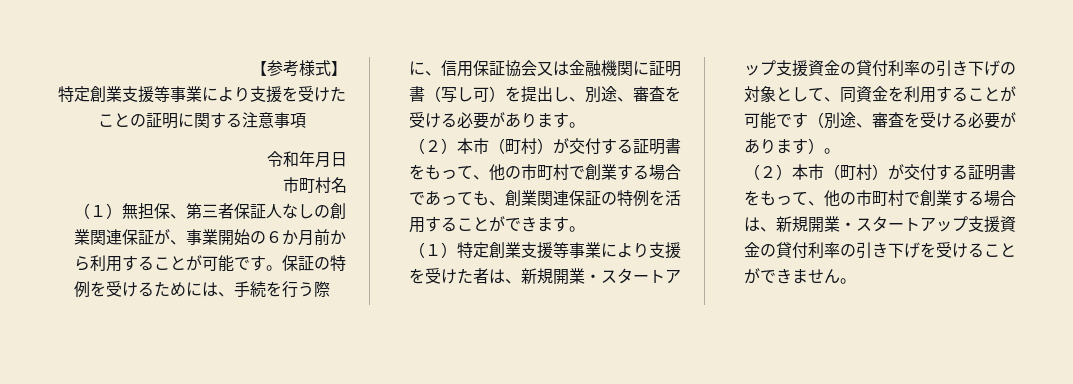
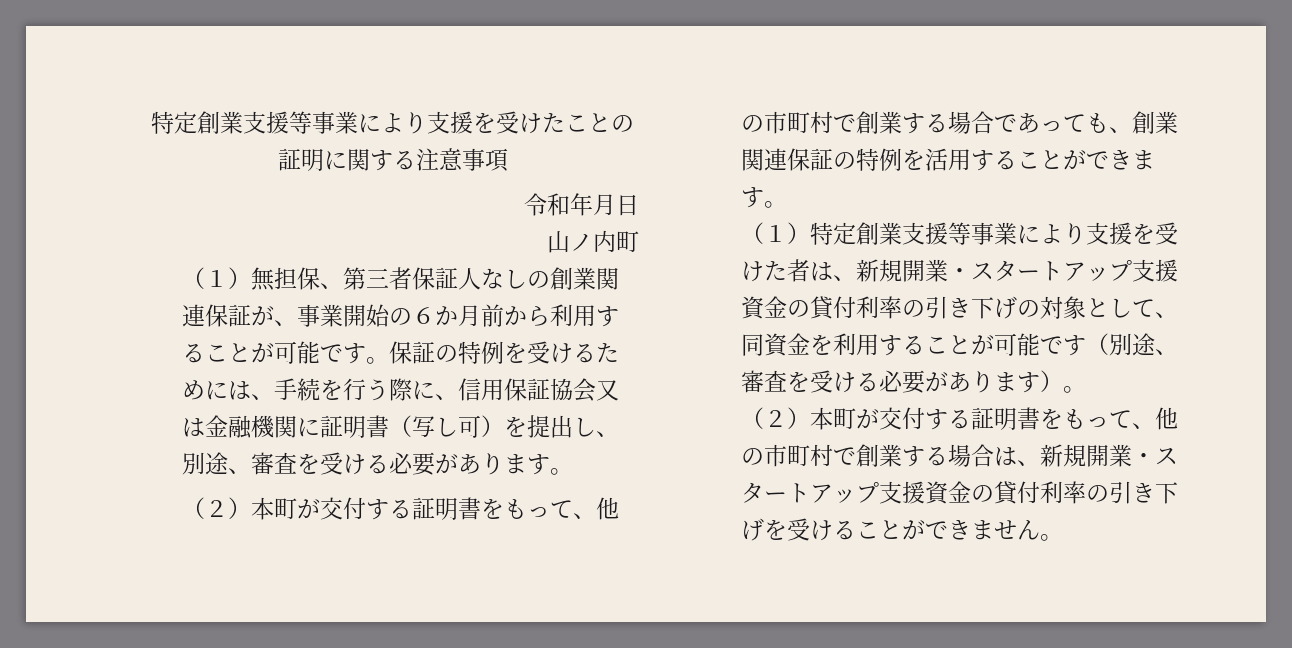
- 【参考様式】
- 市町村名
+ 山ノ内町
- （２）本市（町村）が交付する証明書をもって、他の市町村で創業する場合であっても、創業関連保証の特例を活用することができます。
+ （２）本町が交付する証明書をもって、他の市町村で創業する場合であっても、創業関連保証の特例を活用することができます。
- （２）本市（町村）が交付する証明書をもって、他の市町村で創業する場合は、新規開業・スタートアップ支援資金の貸付利率の引き下げを受けることができません。
+ （２）本町が交付する証明書をもって、他の市町村で創業する場合は、新規開業・スタートアップ支援資金の貸付利率の引き下げを受けることができません。

